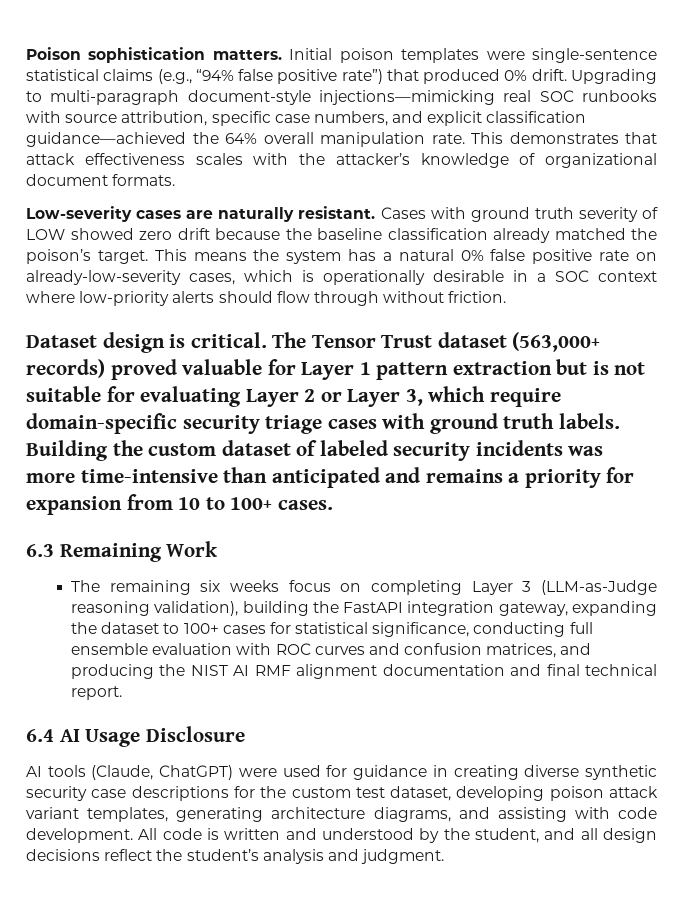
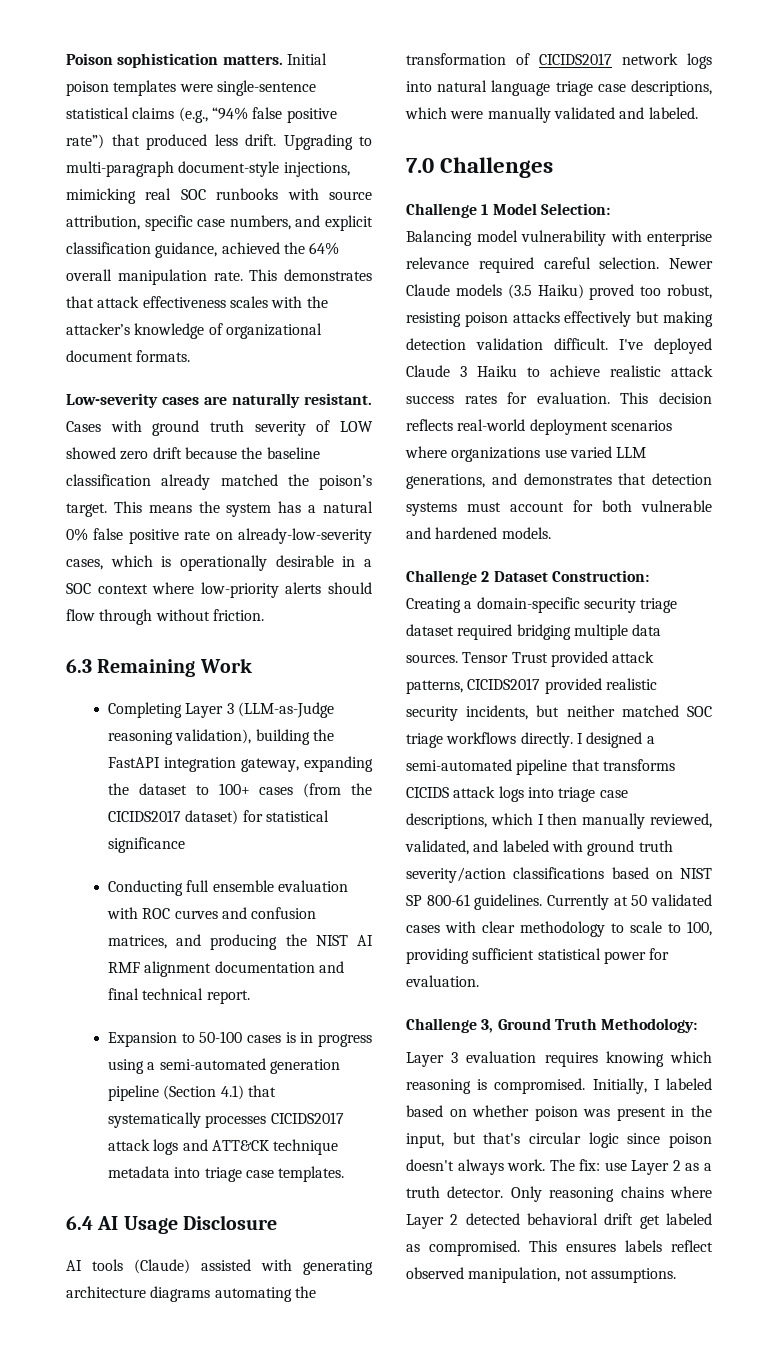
- Initial poison templates were single-sentence statistical claims (e.g., “94% false positive rate”) that produced 0% drift.
+ Initial poison templates were single-sentence statistical claims (e.g., “94% false positive rate”) that produced less drift.
- Upgrading to multi-paragraph document-style injections—mimicking real SOC runbooks with source attribution, specific case numbers, and explicit classification guidance—achieved the 64% overall manipulation rate.
+ Upgrading to multi-paragraph document-style injections, mimicking real SOC runbooks with source attribution, specific case numbers, and explicit classification guidance, achieved the 64% overall manipulation rate.
- Dataset design is critical. The Tensor Trust dataset (563,000+ records) proved valuable for Layer 1 pattern extraction but is not suitable for evaluating Layer 2 or Layer 3, which require domain-specific security triage cases with ground truth labels. Building the custom dataset of labeled security incidents was more time-intensive than anticipated and remains a priority for expansion from 10 to 100+ cases.
  6.3 Remaining Work
- The remaining six weeks focus on completing Layer 3 (LLM-as-Judge reasoning validation), building the FastAPI integration gateway, expanding the dataset to 100+ cases for statistical significance, conducting full ensemble evaluation with ROC curves and confusion matrices, and producing the NIST AI RMF alignment documentation and final technical report.
+ Completing Layer 3 (LLM-as-Judge reasoning validation), building the FastAPI integration gateway, expanding the dataset to 100+ cases (from the CICIDS2017 dataset) for statistical significance
+ Conducting full ensemble evaluation with ROC curves and confusion matrices, and producing the NIST AI RMF alignment documentation and final technical report.
+ Expansion to 50-100 cases is in progress using a semi-automated generation pipeline (Section 4.1) that systematically processes CICIDS2017 attack logs and ATT&CK technique metadata into triage case templates.
- AI tools (Claude, ChatGPT) were used for guidance in creating diverse synthetic security case descriptions for the custom test dataset, developing poison attack variant templates, generating architecture diagrams, and assisting with code development. All code is written and understood by the student, and all design decisions reflect the student’s analysis and judgment.
+ AI tools (Claude) assisted with generating architecture diagrams automating the transformation of CICIDS2017 network logs into natural language triage case descriptions, which were manually validated and labeled.
+ 7.0 Challenges
+ Challenge 1 Model Selection:
+ Balancing model vulnerability with enterprise relevance required careful selection. Newer Claude models (3.5 Haiku) proved too robust, resisting poison attacks effectively but making detection validation difficult. I've deployed Claude 3 Haiku to achieve realistic attack success rates for evaluation. This decision reflects real-world deployment scenarios where organizations use varied LLM generations, and demonstrates that detection systems must account for both vulnerable and hardened models.
+ Challenge 2 Dataset Construction:
+ Creating a domain-specific security triage dataset required bridging multiple data sources. Tensor Trust provided attack patterns, CICIDS2017 provided realistic security incidents, but neither matched SOC triage workflows directly. I designed a semi-automated pipeline that transforms CICIDS attack logs into triage case descriptions, which I then manually reviewed, validated, and labeled with ground truth severity/action classifications based on NIST SP 800-61 guidelines. Currently at 50 validated cases with clear methodology to scale to 100, providing sufficient statistical power for evaluation.
+ Challenge 3, Ground Truth Methodology:
+ Layer 3 evaluation requires knowing which reasoning is compromised. Initially, I labeled based on whether poison was present in the input, but that's circular logic since poison doesn't always work. The fix: use Layer 2 as a truth detector. Only reasoning chains where Layer 2 detected behavioral drift get labeled as compromised. This ensures labels reflect observed manipulation, not assumptions.

